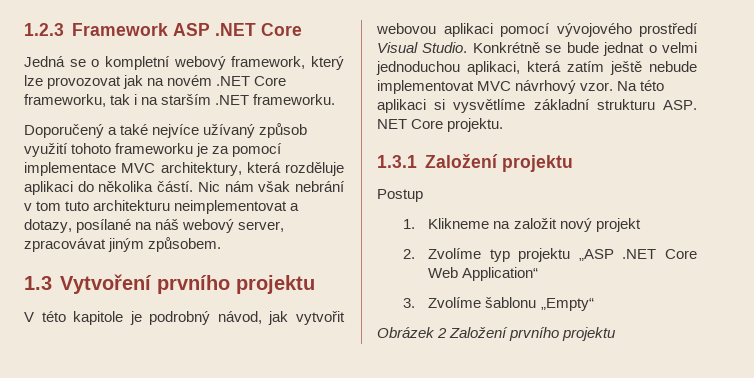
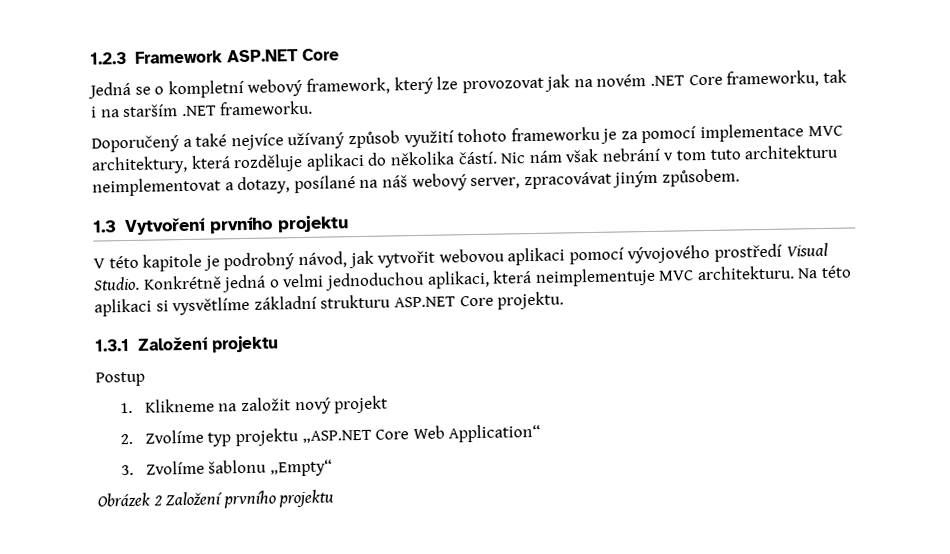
- 1.2.3 Framework ASP .NET Core
+ 1.2.3 Framework ASP.NET Core
- Konkrétně se bude jednat o velmi jednoduchou aplikaci, která zatím ještě nebude implementovat MVC návrhový vzor.
+ Konkrétně jedná o velmi jednoduchou aplikaci, která neimplementuje MVC architekturu.
- Na této aplikaci si vysvětlíme základní strukturu ASP. NET Core projektu.
+ Na této aplikaci si vysvětlíme základní strukturu ASP.NET Core projektu.
- 2. Zvolíme typ projektu „ASP .NET Core Web Application“
+ 2. Zvolíme typ projektu „ASP.NET Core Web Application“

